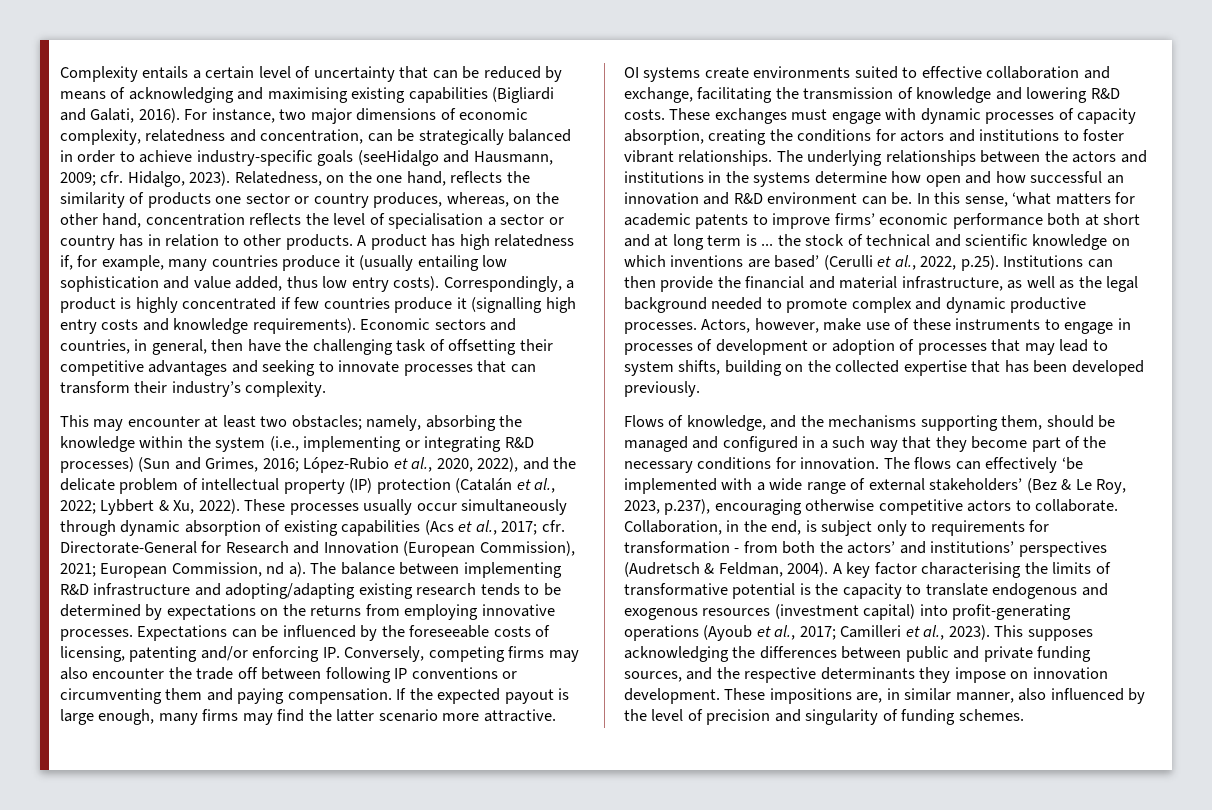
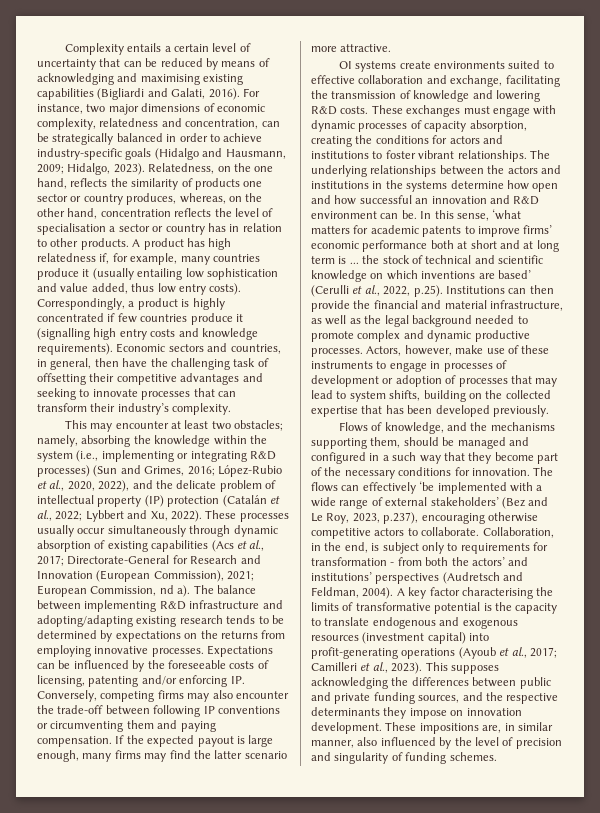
- For instance, two major dimensions of economic complexity, relatedness and concentration, can be strategically balanced in order to achieve industry-specific goals (seeHidalgo and Hausmann, 2009; cfr. Hidalgo, 2023).
+ For instance, two major dimensions of economic complexity, relatedness and concentration, can be strategically balanced in order to achieve industry-specific goals (Hidalgo and Hausmann, 2009; Hidalgo, 2023).
- This may encounter at least two obstacles; namely, absorbing the knowledge within the system (i.e., implementing or integrating R&D processes) (Sun and Grimes, 2016; López-Rubio et al., 2020, 2022), and the delicate problem of intellectual property (IP) protection (Catalán et al., 2022; Lybbert & Xu, 2022).
+ This may encounter at least two obstacles; namely, absorbing the knowledge within the system (i.e., implementing or integrating R&D processes) (Sun and Grimes, 2016; López-Rubio et al., 2020, 2022), and the delicate problem of intellectual property (IP) protection (Catalán et al., 2022; Lybbert and Xu, 2022).
- These processes usually occur simultaneously through dynamic absorption of existing capabilities (Acs et al., 2017; cfr. Directorate-General for Research and Innovation (European Commission), 2021; European Commission, nd a).
+ These processes usually occur simultaneously through dynamic absorption of existing capabilities (Acs et al., 2017; Directorate-General for Research and Innovation (European Commission), 2021; European Commission, nd a).
- Expectations can be influenced by the foreseeable costs of licensing, patenting and/or enforcing IP. Conversely, competing firms may also encounter the trade off between following IP conventions or circumventing them and paying compensation.
+ Expectations can be influenced by the foreseeable costs of licensing, patenting and/or enforcing IP. Conversely, competing firms may also encounter the trade-off between following IP conventions or circumventing them and paying compensation.
- The flows can effectively ‘be implemented with a wide range of external stakeholders’ (Bez & Le Roy, 2023, p.237), encouraging otherwise competitive actors to collaborate.
+ The flows can effectively ‘be implemented with a wide range of external stakeholders’ (Bez and Le Roy, 2023, p.237), encouraging otherwise competitive actors to collaborate.
- Collaboration, in the end, is subject only to requirements for transformation - from both the actors’ and institutions’ perspectives (Audretsch & Feldman, 2004).
+ Collaboration, in the end, is subject only to requirements for transformation - from both the actors’ and institutions’ perspectives (Audretsch and Feldman, 2004).

